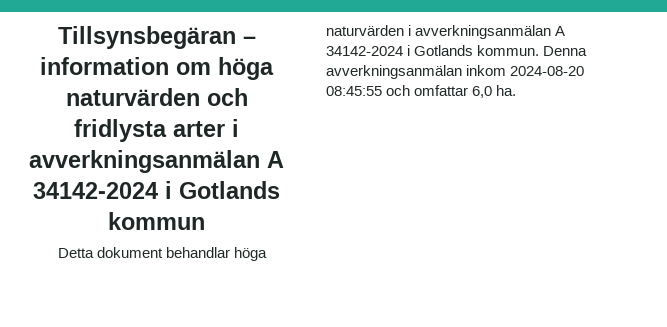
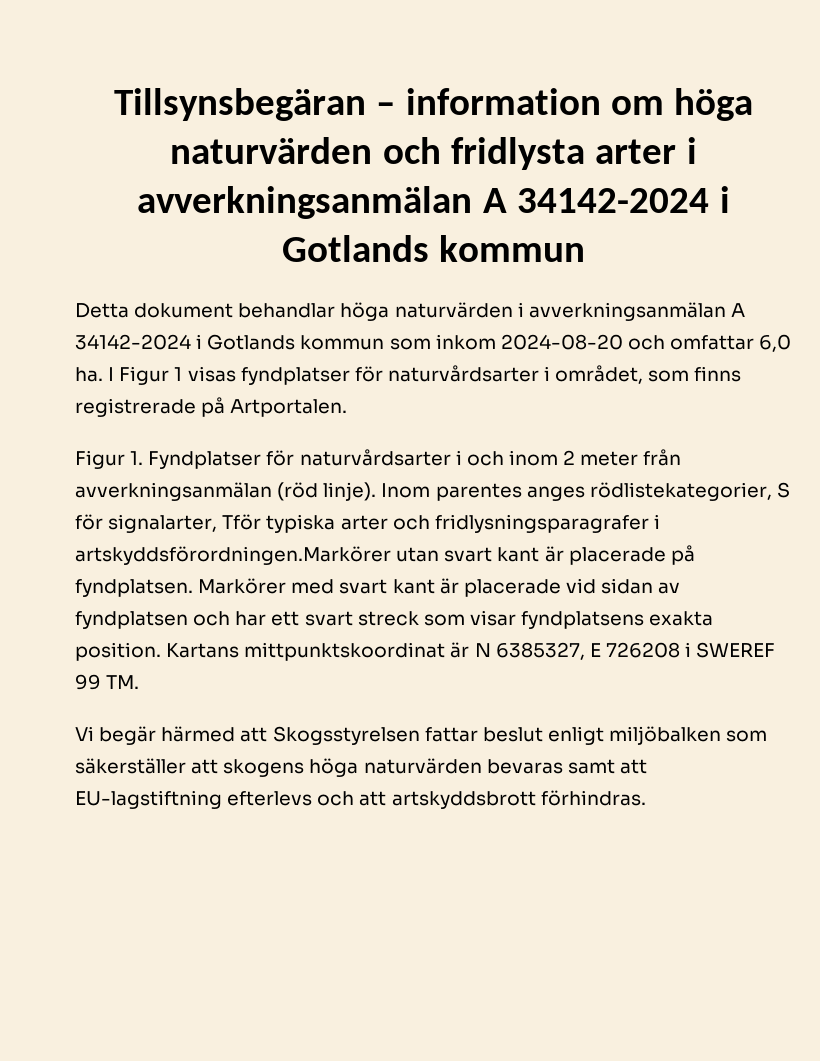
- Detta dokument behandlar höga naturvärden i avverkningsanmälan A 34142-2024 i Gotlands kommun. Denna avverkningsanmälan inkom 2024-08-20 08:45:55 och omfattar 6,0 ha.
+ Detta dokument behandlar höga naturvärden i avverkningsanmälan A 34142-2024 i Gotlands kommun som inkom 2024-08-20 och omfattar 6,0 ha.
+ I Figur 1 visas fyndplatser för naturvårdsarter i området, som finns registrerade på Artportalen.
+ Figur 1. Fyndplatser för naturvårdsarter i och inom 2 meter från avverkningsanmälan (röd linje). Inom parentes anges rödlistekategorier, S för signalarter, Tför typiska arter och fridlysningsparagrafer i artskyddsförordningen.Markörer utan svart kant är placerade på fyndplatsen. Markörer med svart kant är placerade vid sidan av fyndplatsen och har ett svart streck som visar fyndplatsens exakta position. Kartans mittpunktskoordinat är N 6385327, E 726208 i SWEREF 99 TM.
+ Vi begär härmed att Skogsstyrelsen fattar beslut enligt miljöbalken som säkerställer att skogens höga naturvärden bevaras samt att EU-lagstiftning efterlevs och att artskyddsbrott förhindras.

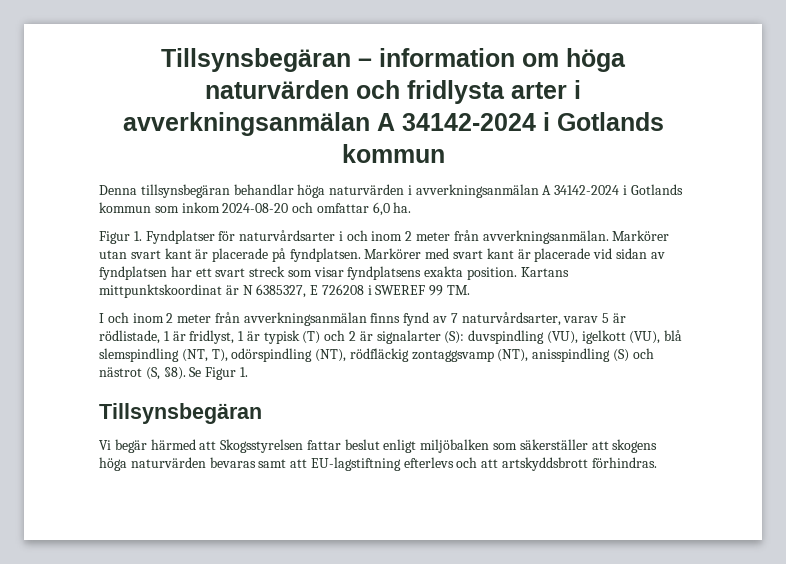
- Detta dokument behandlar höga naturvärden i avverkningsanmälan A 34142-2024 i Gotlands kommun som inkom 2024-08-20 och omfattar 6,0 ha. I Figur 1 visas fyndplatser för naturvårdsarter i området, som finns registrerade på Artportalen.
+ Denna tillsynsbegäran behandlar höga naturvärden i avverkningsanmälan A 34142-2024 i Gotlands kommun som inkom 2024-08-20 och omfattar 6,0 ha.
- Figur 1. Fyndplatser för naturvårdsarter i och inom 2 meter från avverkningsanmälan (röd linje). Inom parentes anges rödlistekategorier, S för signalarter, Tför typiska arter och fridlysningsparagrafer i artskyddsförordningen.Markörer utan svart kant är placerade på fyndplatsen.
+ Figur 1. Fyndplatser för naturvårdsarter i och inom 2 meter från avverkningsanmälan. Markörer utan svart kant är placerade på fyndplatsen.
- Markörer med svart kant är placerade vid sidan av fyndplatsen och har ett svart streck som visar fyndplatsens exakta position.
+ Markörer med svart kant är placerade vid sidan av fyndplatsen har ett svart streck som visar fyndplatsens exakta position.
+ I och inom 2 meter från avverkningsanmälan finns fynd av 7 naturvårdsarter, varav 5 är rödlistade, 1 är fridlyst, 1 är typisk (T) och 2 är signalarter (S): duvspindling (VU), igelkott (VU), blå slemspindling (NT, T), odörspindling (NT), rödfläckig zontaggsvamp (NT), anisspindling (S) och nästrot (S, §8). Se Figur 1.
+ Tillsynsbegäran

